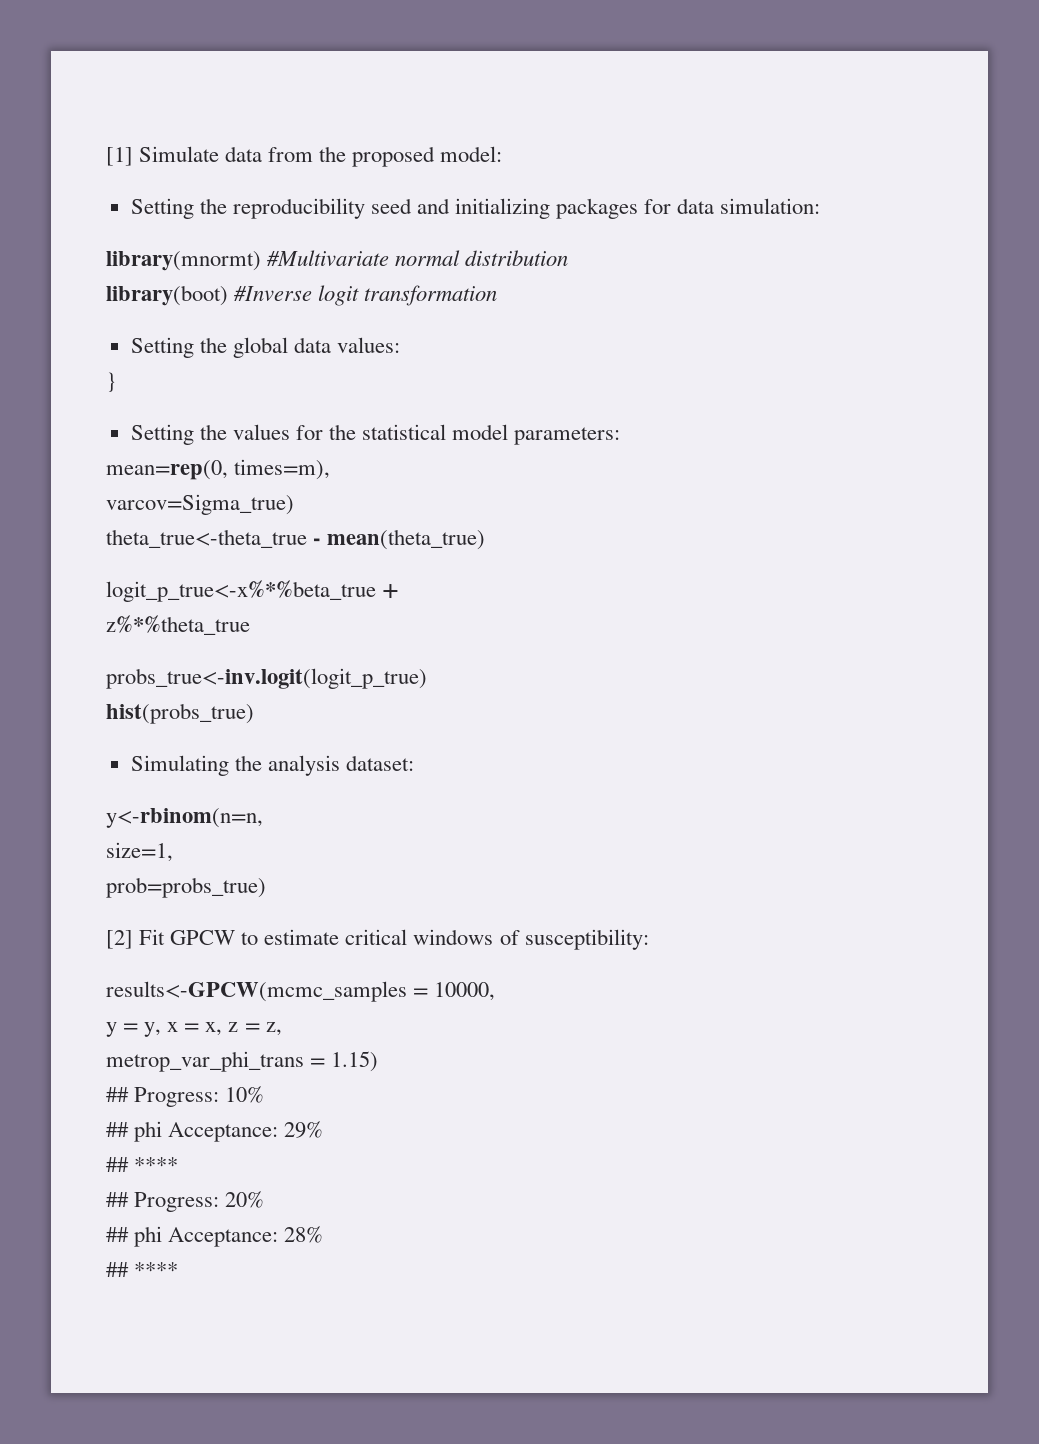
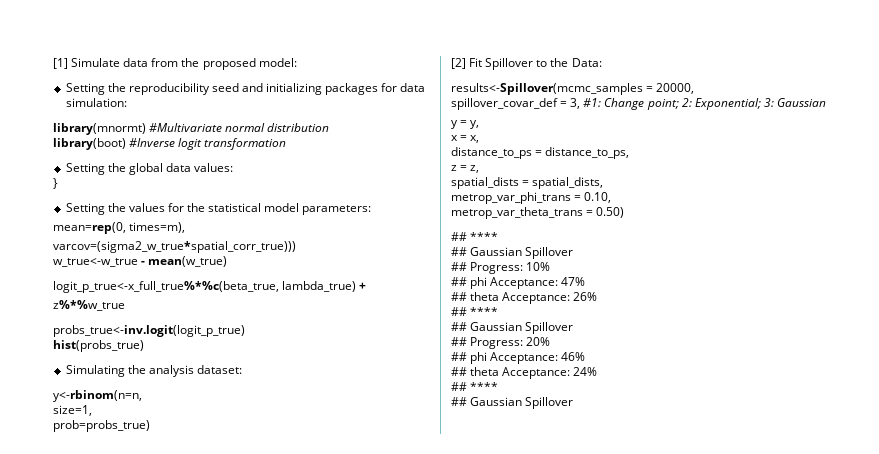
- varcov=Sigma_true)
- theta_true<-theta_true - mean(theta_true)
- logit_p_true<-x%*%beta_true +
+ varcov=(sigma2_w_true*spatial_corr_true)))
+ w_true<-w_true - mean(w_true)
+ logit_p_true<-x_full_true%*%c(beta_true, lambda_true) +
- z%*%theta_true
+ z%*%w_true
- [2] Fit GPCW to estimate critical windows of susceptibility:
- results<-GPCW(mcmc_samples = 10000,
+ [2] Fit Spillover to the Data:
+ results<-Spillover(mcmc_samples = 20000,
+ spillover_covar_def = 3, #1: Change point; 2: Exponential; 3: Gaussian
- y = y, x = x, z = z,
+ y = y,
+ x = x,
+ distance_to_ps = distance_to_ps,
+ z = z,
+ spatial_dists = spatial_dists,
- metrop_var_phi_trans = 1.15)
+ metrop_var_phi_trans = 0.10,
+ metrop_var_theta_trans = 0.50)
+ ## ****
+ ## Gaussian Spillover
- ## phi Acceptance: 29%
+ ## phi Acceptance: 47%
+ ## theta Acceptance: 26%
  ## ****
+ ## Gaussian Spillover
- ## phi Acceptance: 28%
+ ## phi Acceptance: 46%
+ ## theta Acceptance: 24%
  ## ****
+ ## Gaussian Spillover

